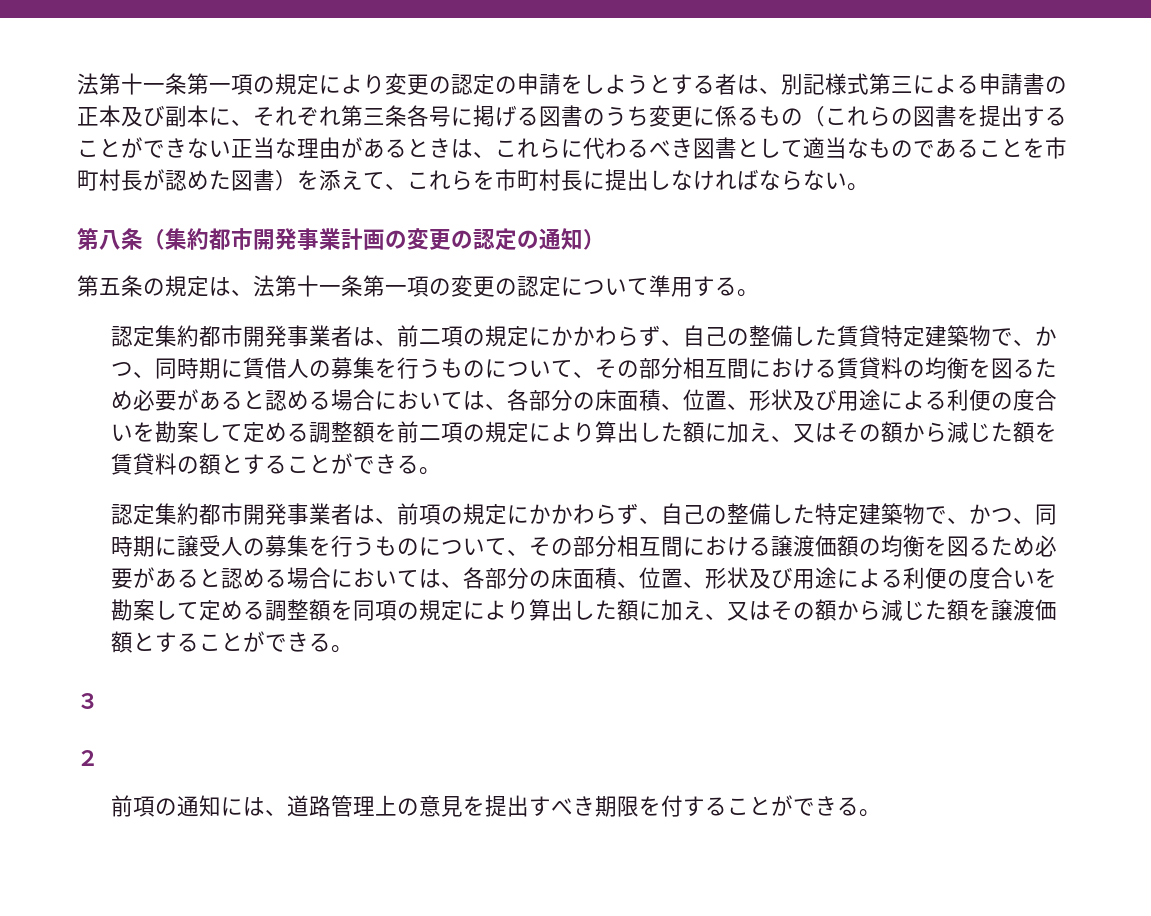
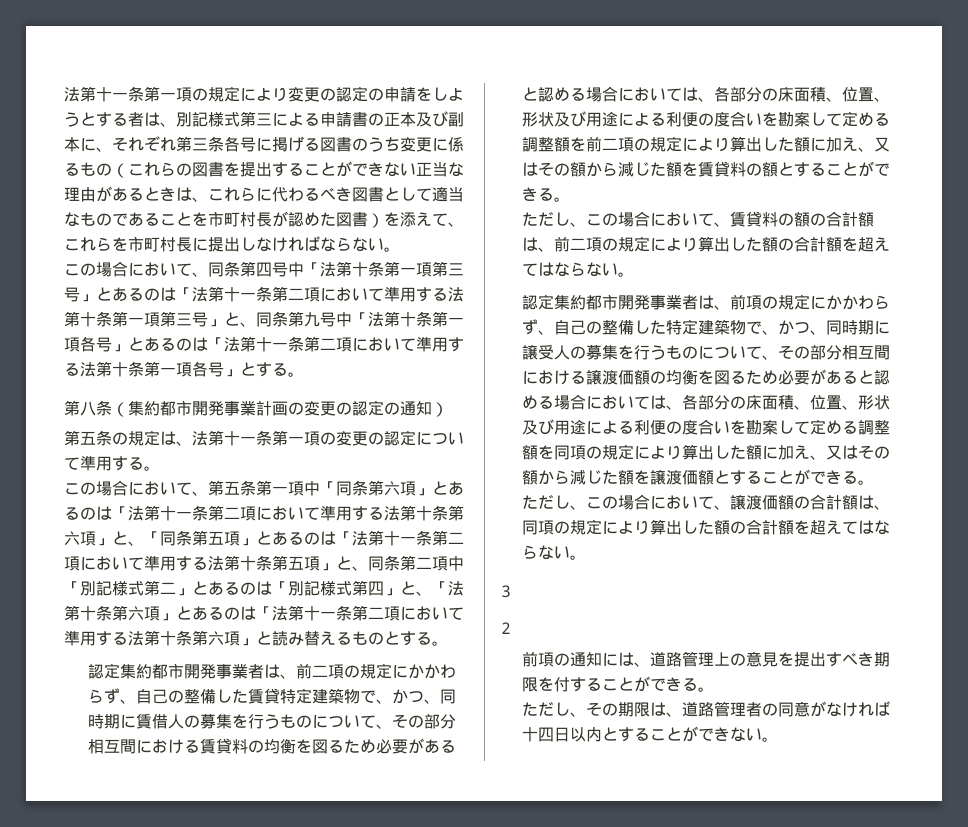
+ この場合において、同条第四号中「法第十条第一項第三号」とあるのは「法第十一条第二項において準用する法第十条第一項第三号」と、同条第九号中「法第十条第一項各号」とあるのは「法第十一条第二項において準用する法第十条第一項各号」とする。
+ この場合において、第五条第一項中「同条第六項」とあるのは「法第十一条第二項において準用する法第十条第六項」と、「同条第五項」とあるのは「法第十一条第二項において準用する法第十条第五項」と、同条第二項中「別記様式第二」とあるのは「別記様式第四」と、「法第十条第六項」とあるのは「法第十一条第二項において準用する法第十条第六項」と読み替えるものとする。
+ ただし、この場合において、賃貸料の額の合計額は、前二項の規定により算出した額の合計額を超えてはならない。
+ ただし、この場合において、譲渡価額の合計額は、同項の規定により算出した額の合計額を超えてはならない。
+ ただし、その期限は、道路管理者の同意がなければ十四日以内とすることができない。

